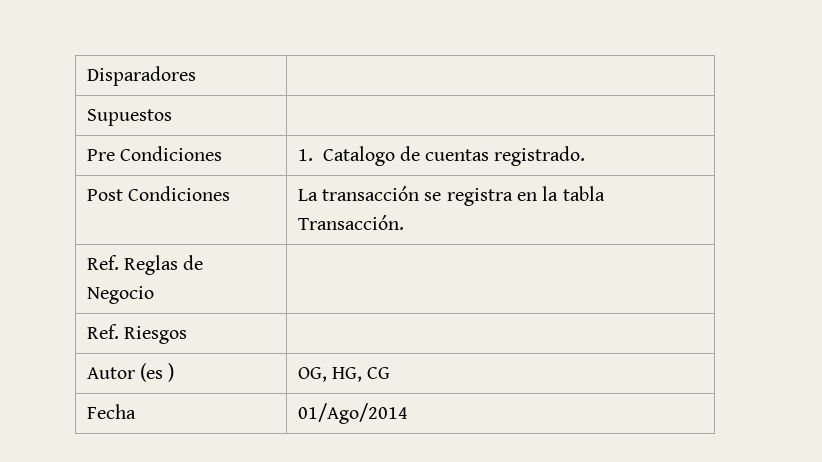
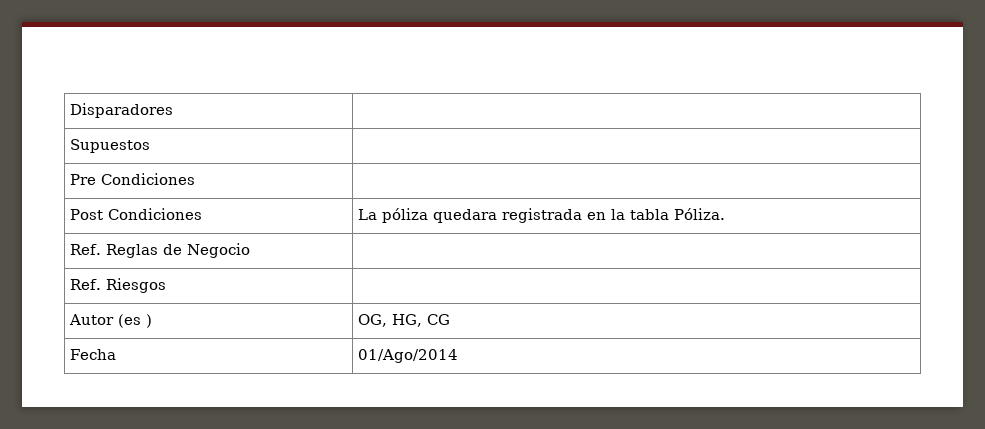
- Pre Condiciones | 1. Catalogo de cuentas registrado.
+ Pre Condiciones |
- Post Condiciones | La transacción se registra en la tabla Transacción.
+ Post Condiciones | La póliza quedara registrada en la tabla Póliza.

